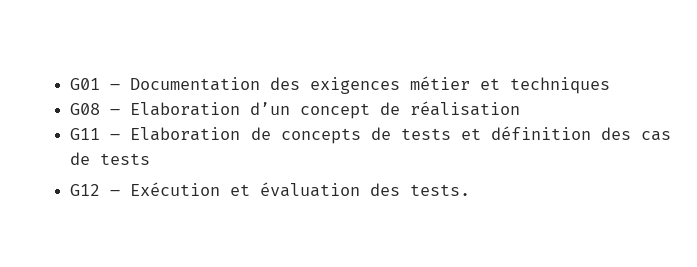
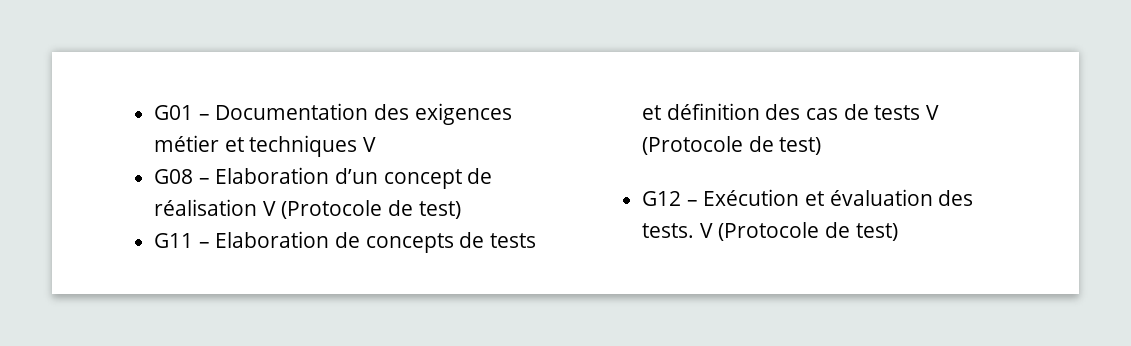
- G01 – Documentation des exigences métier et techniques
+ G01 – Documentation des exigences métier et techniques V
- G08 – Elaboration d’un concept de réalisation
+ G08 – Elaboration d’un concept de réalisation V (Protocole de test)
- G11 – Elaboration de concepts de tests et définition des cas de tests
+ G11 – Elaboration de concepts de tests et définition des cas de tests V (Protocole de test)
- G12 – Exécution et évaluation des tests.
+ G12 – Exécution et évaluation des tests. V (Protocole de test)

